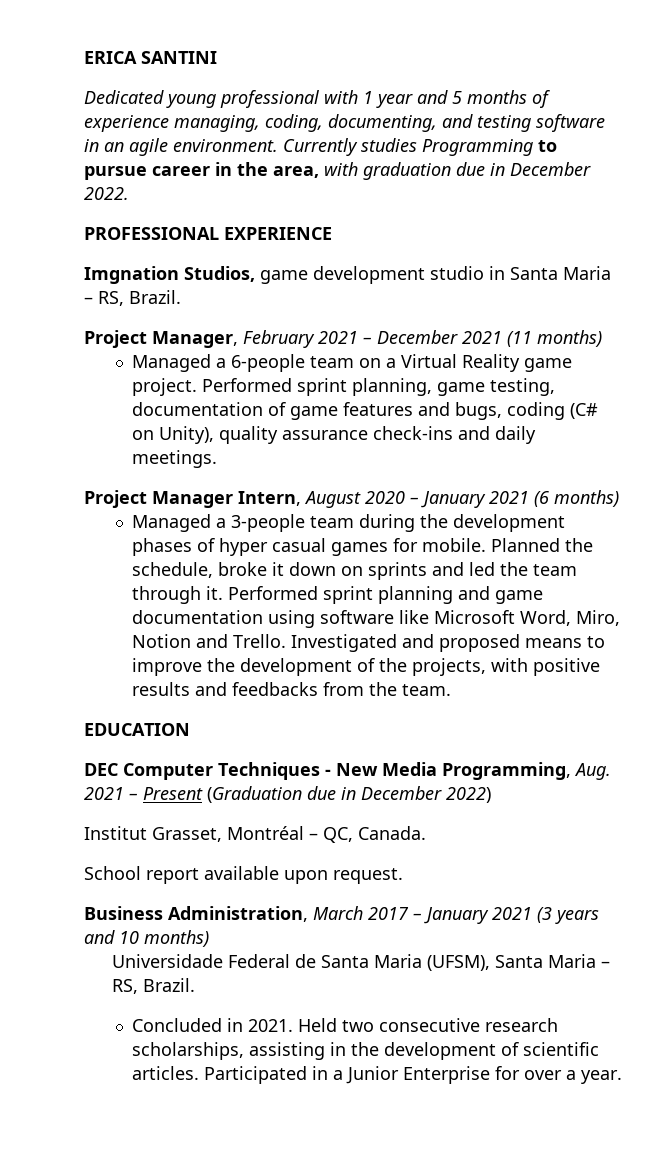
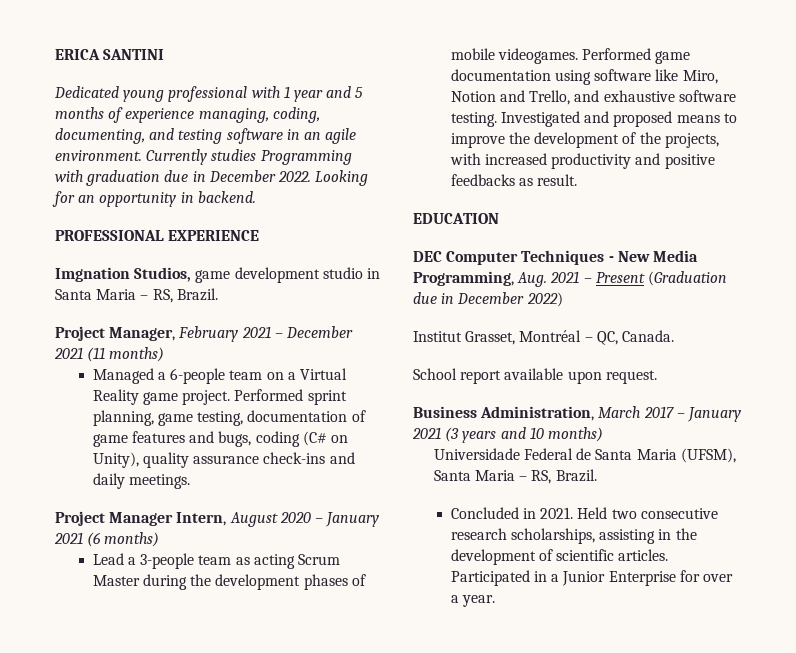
- Currently studies Programming to pursue career in the area, with graduation due in December 2022.
+ Currently studies Programming with graduation due in December 2022. Looking for an opportunity in backend.
- Managed a 3-people team during the development phases of hyper casual games for mobile. Planned the schedule, broke it down on sprints and led the team through it. Performed sprint planning and game documentation using software like Microsoft Word, Miro, Notion and Trello.
+ Lead a 3-people team as acting Scrum Master during the development phases of mobile videogames. Performed game documentation using software like Miro, Notion and Trello, and exhaustive software testing.
- Investigated and proposed means to improve the development of the projects, with positive results and feedbacks from the team.
+ Investigated and proposed means to improve the development of the projects, with increased productivity and positive feedbacks as result.

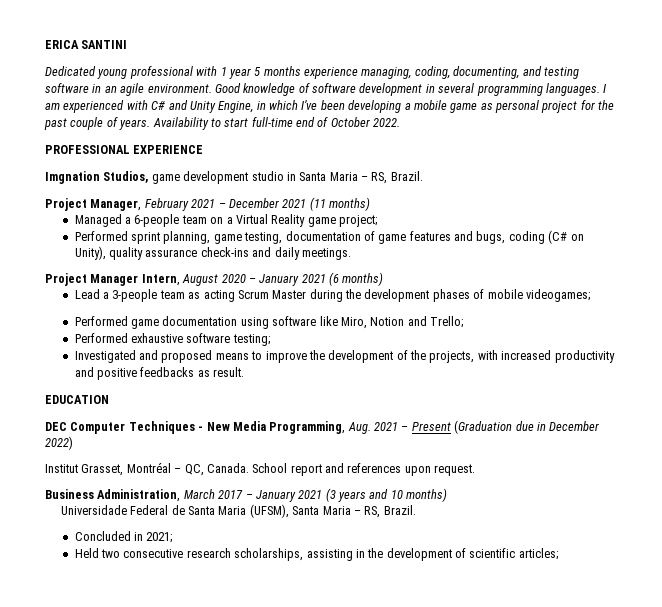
- Dedicated young professional with 1 year and 5 months of experience managing, coding, documenting, and testing software in an agile environment.
+ Dedicated young professional with 1 year 5 months experience managing, coding, documenting, and testing software in an agile environment.
- Currently studies Programming with graduation due in December 2022. Looking for an opportunity in backend.
+ Good knowledge of software development in several programming languages. I am experienced with C# and Unity Engine, in which I’ve been developing a mobile game as personal project for the past couple of years. Availability to start full-time end of October 2022.
- Managed a 6-people team on a Virtual Reality game project. Performed sprint planning, game testing, documentation of game features and bugs, coding (C# on Unity), quality assurance check-ins and daily meetings.
+ Managed a 6-people team on a Virtual Reality game project;
+ Performed sprint planning, game testing, documentation of game features and bugs, coding (C# on Unity), quality assurance check-ins and daily meetings.
- Lead a 3-people team as acting Scrum Master during the development phases of mobile videogames. Performed game documentation using software like Miro, Notion and Trello, and exhaustive software testing. Investigated and proposed means to improve the development of the projects, with increased productivity and positive feedbacks as result.
+ Lead a 3-people team as acting Scrum Master during the development phases of mobile videogames;
+ Performed game documentation using software like Miro, Notion and Trello;
+ Performed exhaustive software testing;
+ Investigated and proposed means to improve the development of the projects, with increased productivity and positive feedbacks as result.
- Institut Grasset, Montréal – QC, Canada.
- School report available upon request.
+ Institut Grasset, Montréal – QC, Canada. School report and references upon request.
- Concluded in 2021. Held two consecutive research scholarships, assisting in the development of scientific articles. Participated in a Junior Enterprise for over a year.
+ Concluded in 2021;
+ Held two consecutive research scholarships, assisting in the development of scientific articles;

